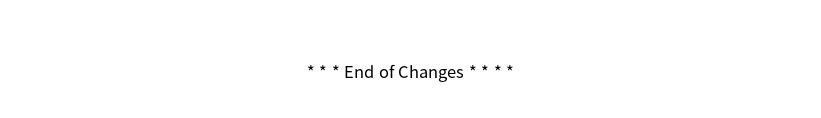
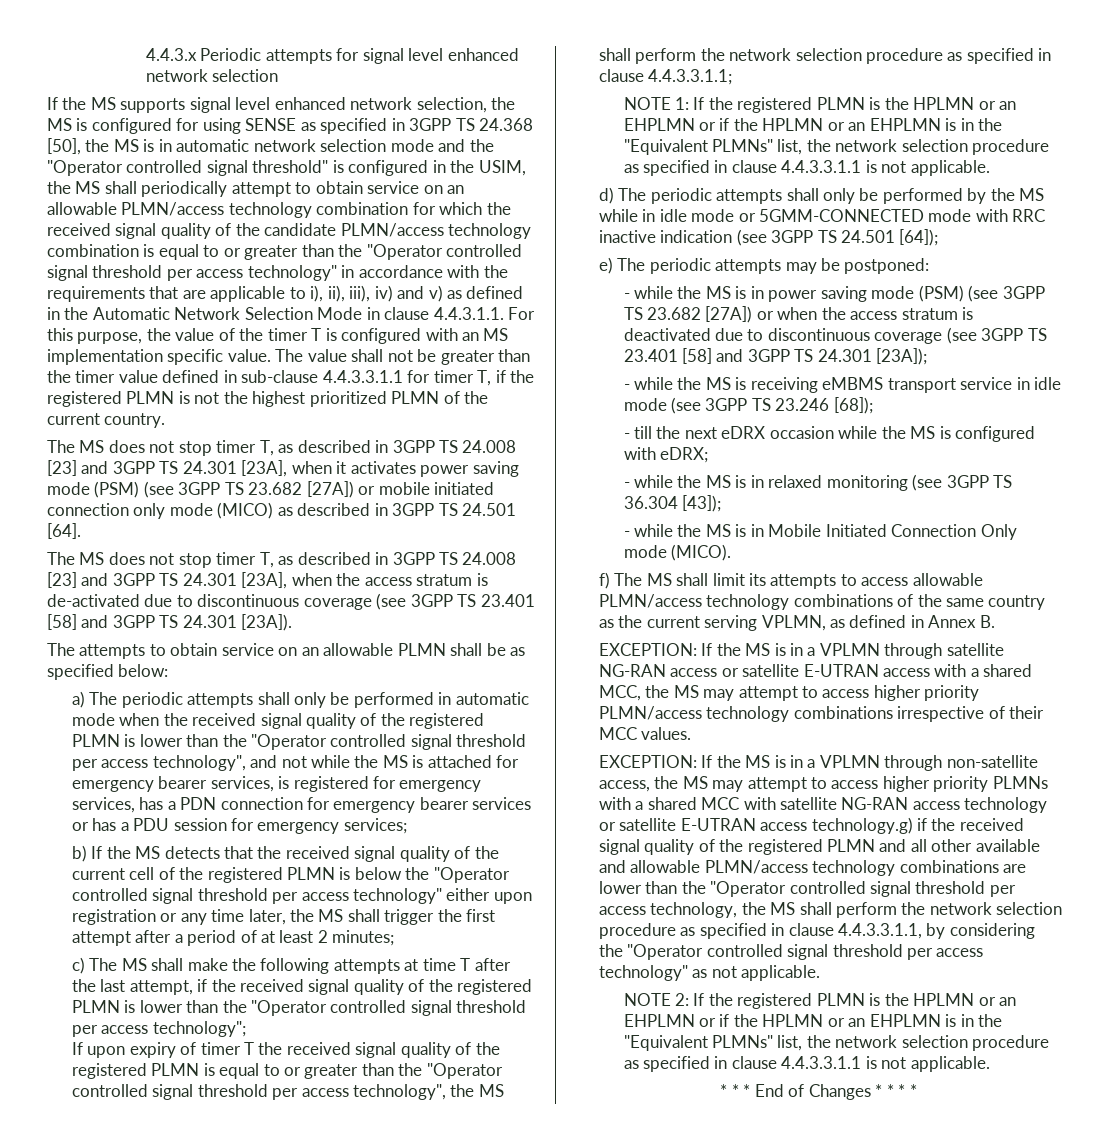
+ 4.4.3.x Periodic attempts for signal level enhanced network selection
+ If the MS supports signal level enhanced network selection, the MS is configured for using SENSE as specified in 3GPP TS 24.368 [50], the MS is in automatic network selection mode and the "Operator controlled signal threshold" is configured in the USIM, the MS shall periodically attempt to obtain service on an allowable PLMN/access technology combination for which the received signal quality of the candidate PLMN/access technology combination is equal to or greater than the "Operator controlled signal threshold per access technology" in accordance with the requirements that are applicable to i), ii), iii), iv) and v) as defined in the Automatic Network Selection Mode in clause 4.4.3.1.1. For this purpose, the value of the timer T is configured with an MS implementation specific value. The value shall not be greater than the timer value defined in sub-clause 4.4.3.3.1.1 for timer T, if the registered PLMN is not the highest prioritized PLMN of the current country.
+ The MS does not stop timer T, as described in 3GPP TS 24.008 [23] and 3GPP TS 24.301 [23A], when it activates power saving mode (PSM) (see 3GPP TS 23.682 [27A]) or mobile initiated connection only mode (MICO) as described in 3GPP TS 24.501 [64].
+ The MS does not stop timer T, as described in 3GPP TS 24.008 [23] and 3GPP TS 24.301 [23A], when the access stratum is de-activated due to discontinuous coverage (see 3GPP TS 23.401 [58] and 3GPP TS 24.301 [23A]).
+ The attempts to obtain service on an allowable PLMN shall be as specified below:
+ a) The periodic attempts shall only be performed in automatic mode when the received signal quality of the registered PLMN is lower than the "Operator controlled signal threshold per access technology", and not while the MS is attached for emergency bearer services, is registered for emergency services, has a PDN connection for emergency bearer services or has a PDU session for emergency services;
+ b) If the MS detects that the received signal quality of the current cell of the registered PLMN is below the "Operator controlled signal threshold per access technology" either upon registration or any time later, the MS shall trigger the first attempt after a period of at least 2 minutes;
+ c) The MS shall make the following attempts at time T after the last attempt, if the received signal quality of the registered PLMN is lower than the "Operator controlled signal threshold per access technology";
+ If upon expiry of timer T the received signal quality of the registered PLMN is equal to or greater than the "Operator controlled signal threshold per access technology", the MS shall perform the network selection procedure as specified in clause 4.4.3.3.1.1;
+ NOTE 1: If the registered PLMN is the HPLMN or an EHPLMN or if the HPLMN or an EHPLMN is in the "Equivalent PLMNs" list, the network selection procedure as specified in clause 4.4.3.3.1.1 is not applicable.
+ d) The periodic attempts shall only be performed by the MS while in idle mode or 5GMM-CONNECTED mode with RRC inactive indication (see 3GPP TS 24.501 [64]);
+ e) The periodic attempts may be postponed:
+ - while the MS is in power saving mode (PSM) (see 3GPP TS 23.682 [27A]) or when the access stratum is deactivated due to discontinuous coverage (see 3GPP TS 23.401 [58] and 3GPP TS 24.301 [23A]);
+ - while the MS is receiving eMBMS transport service in idle mode (see 3GPP TS 23.246 [68]);
+ - till the next eDRX occasion while the MS is configured with eDRX;
+ - while the MS is in relaxed monitoring (see 3GPP TS 36.304 [43]);
+ - while the MS is in Mobile Initiated Connection Only mode (MICO).
+ f) The MS shall limit its attempts to access allowable PLMN/access technology combinations of the same country as the current serving VPLMN, as defined in Annex B.
+ EXCEPTION: If the MS is in a VPLMN through satellite NG-RAN access or satellite E-UTRAN access with a shared MCC, the MS may attempt to access higher priority PLMN/access technology combinations irrespective of their MCC values.
+ EXCEPTION: If the MS is in a VPLMN through non-satellite access, the MS may attempt to access higher priority PLMNs with a shared MCC with satellite NG-RAN access technology or satellite E-UTRAN access technology.g) if the received signal quality of the registered PLMN and all other available and allowable PLMN/access technology combinations are lower than the "Operator controlled signal threshold per access technology, the MS shall perform the network selection procedure as specified in clause 4.4.3.3.1.1, by considering the "Operator controlled signal threshold per access technology" as not applicable.
+ NOTE 2: If the registered PLMN is the HPLMN or an EHPLMN or if the HPLMN or an EHPLMN is in the "Equivalent PLMNs" list, the network selection procedure as specified in clause 4.4.3.3.1.1 is not applicable.

